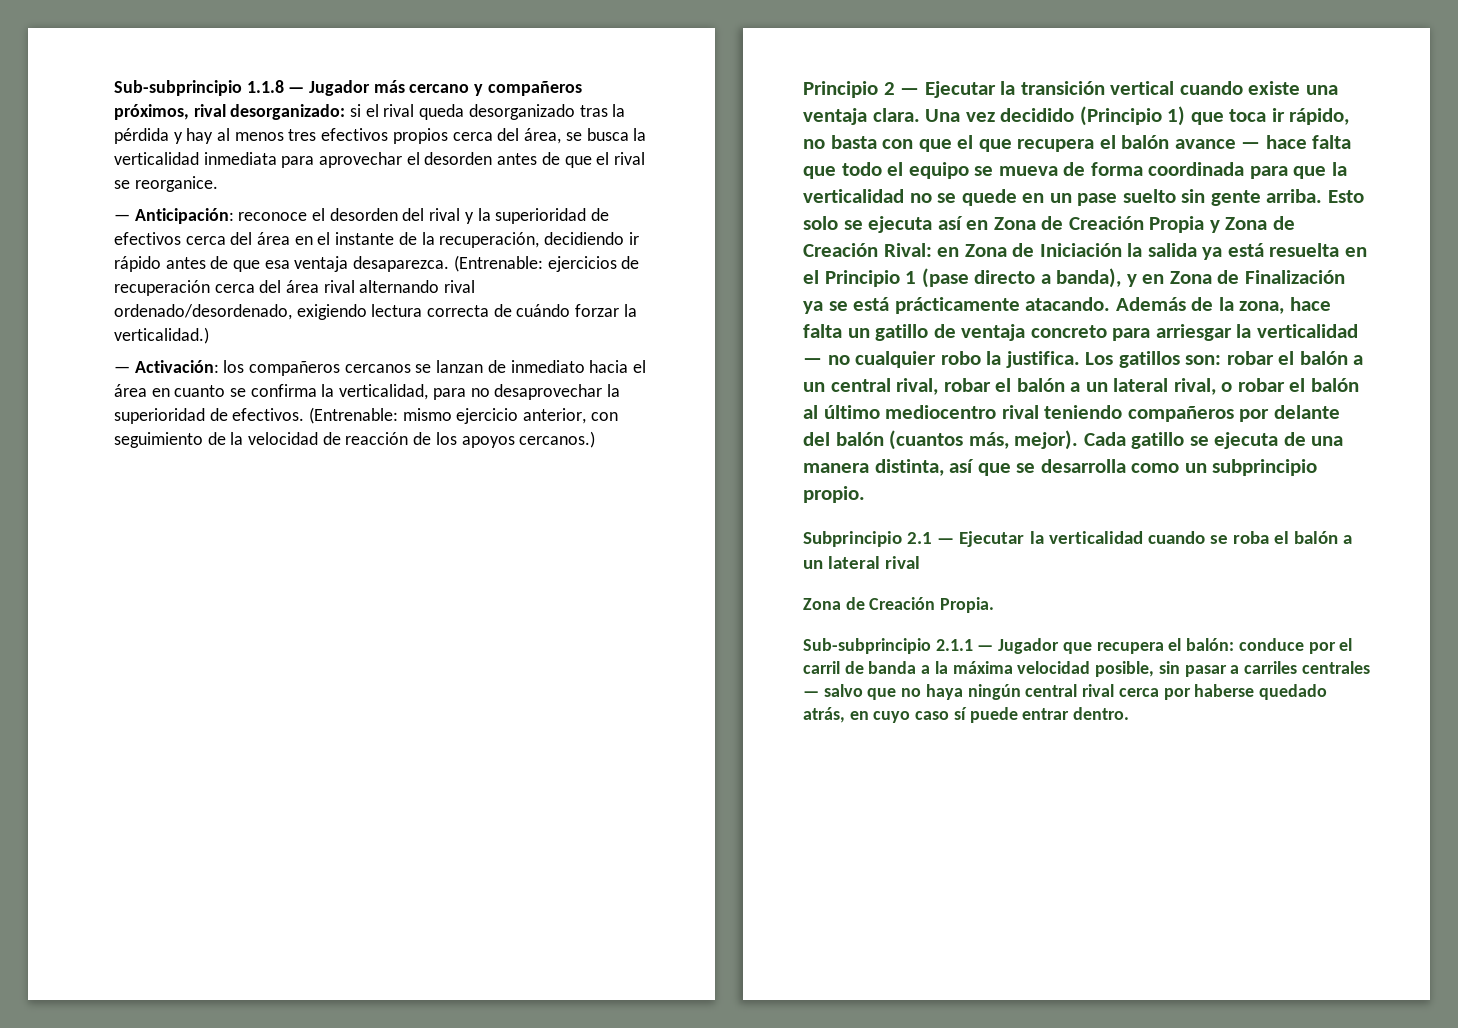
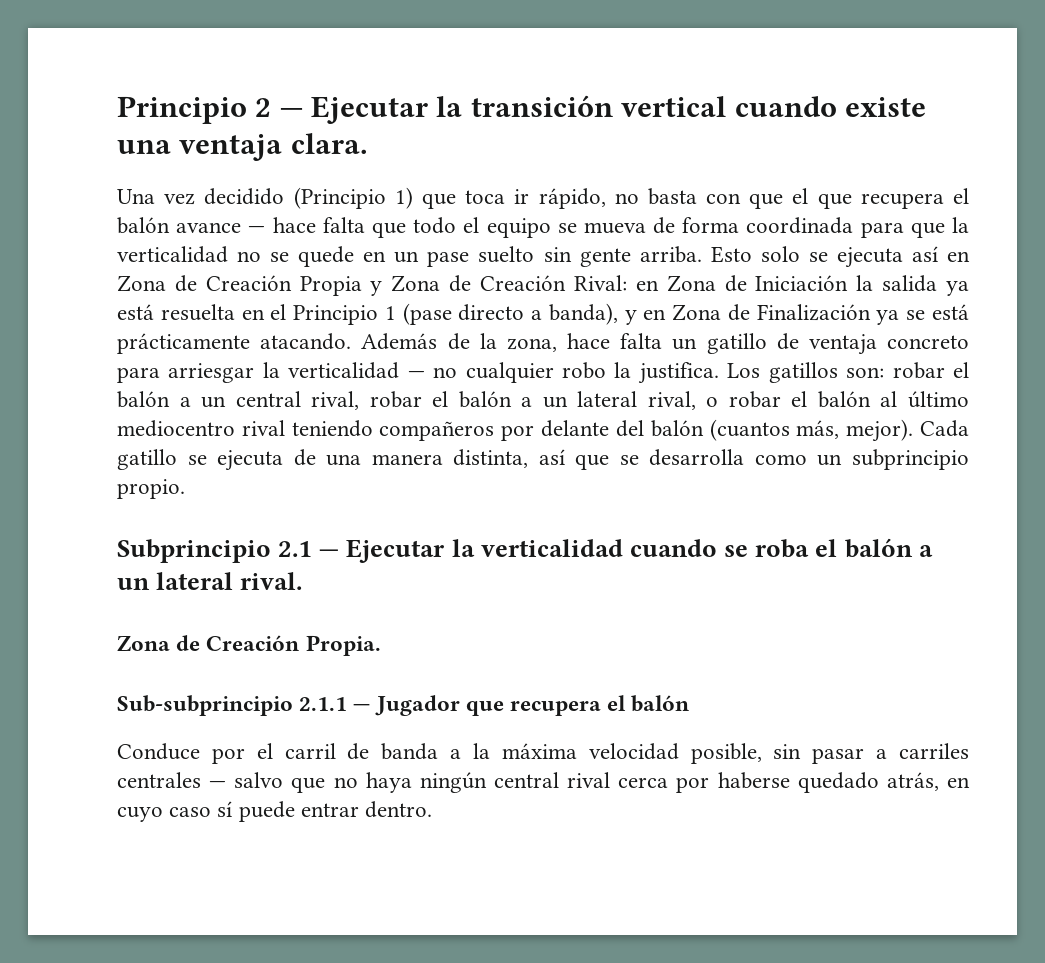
- Sub-subprincipio 1.1.8 — Jugador más cercano y compañeros próximos, rival desorganizado: si el rival queda desorganizado tras la pérdida y hay al menos tres efectivos propios cerca del área, se busca la verticalidad inmediata para aprovechar el desorden antes de que el rival se reorganice.
- — Anticipación: reconoce el desorden del rival y la superioridad de efectivos cerca del área en el instante de la recuperación, decidiendo ir rápido antes de que esa ventaja desaparezca. (Entrenable: ejercicios de recuperación cerca del área rival alternando rival ordenado/desordenado, exigiendo lectura correcta de cuándo forzar la verticalidad.)
- — Activación: los compañeros cercanos se lanzan de inmediato hacia el área en cuanto se confirma la verticalidad, para no desaprovechar la superioridad de efectivos. (Entrenable: mismo ejercicio anterior, con seguimiento de la velocidad de reacción de los apoyos cercanos.)
- Principio 2 — Ejecutar la transición vertical cuando existe una ventaja clara. Una vez decidido (Principio 1) que toca ir rápido, no basta con que el que recupera el balón avance — hace falta que todo el equipo se mueva de forma coordinada para que la verticalidad no se quede en un pase suelto sin gente arriba.
+ Principio 2 — Ejecutar la transición vertical cuando existe una ventaja clara.
+ Una vez decidido (Principio 1) que toca ir rápido, no basta con que el que recupera el balón avance — hace falta que todo el equipo se mueva de forma coordinada para que la verticalidad no se quede en un pase suelto sin gente arriba.
- Subprincipio 2.1 — Ejecutar la verticalidad cuando se roba el balón a un lateral rival
+ Subprincipio 2.1 — Ejecutar la verticalidad cuando se roba el balón a un lateral rival.
- Sub-subprincipio 2.1.1 — Jugador que recupera el balón: conduce por el carril de banda a la máxima velocidad posible, sin pasar a carriles centrales — salvo que no haya ningún central rival cerca por haberse quedado atrás, en cuyo caso sí puede entrar dentro.
+ Sub-subprincipio 2.1.1 — Jugador que recupera el balón
+ Conduce por el carril de banda a la máxima velocidad posible, sin pasar a carriles centrales — salvo que no haya ningún central rival cerca por haberse quedado atrás, en cuyo caso sí puede entrar dentro.

